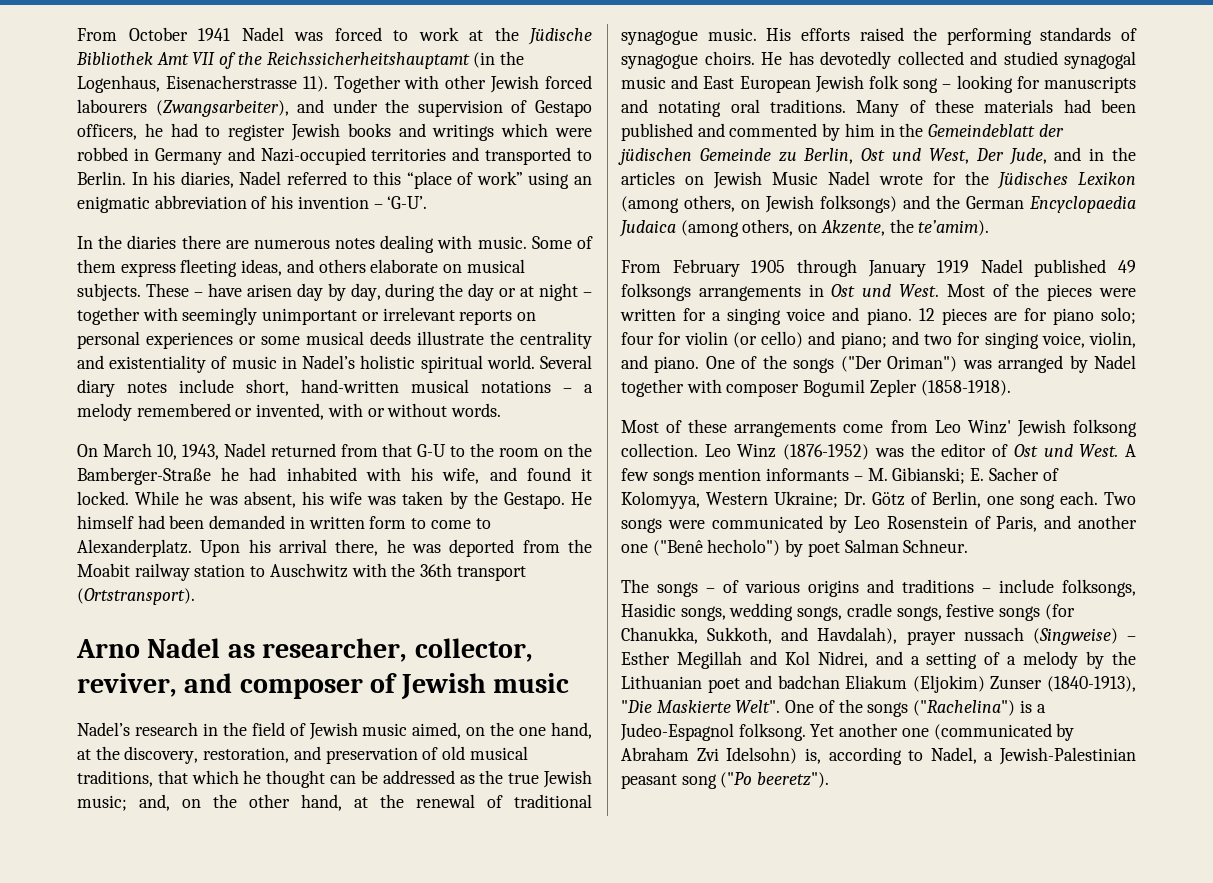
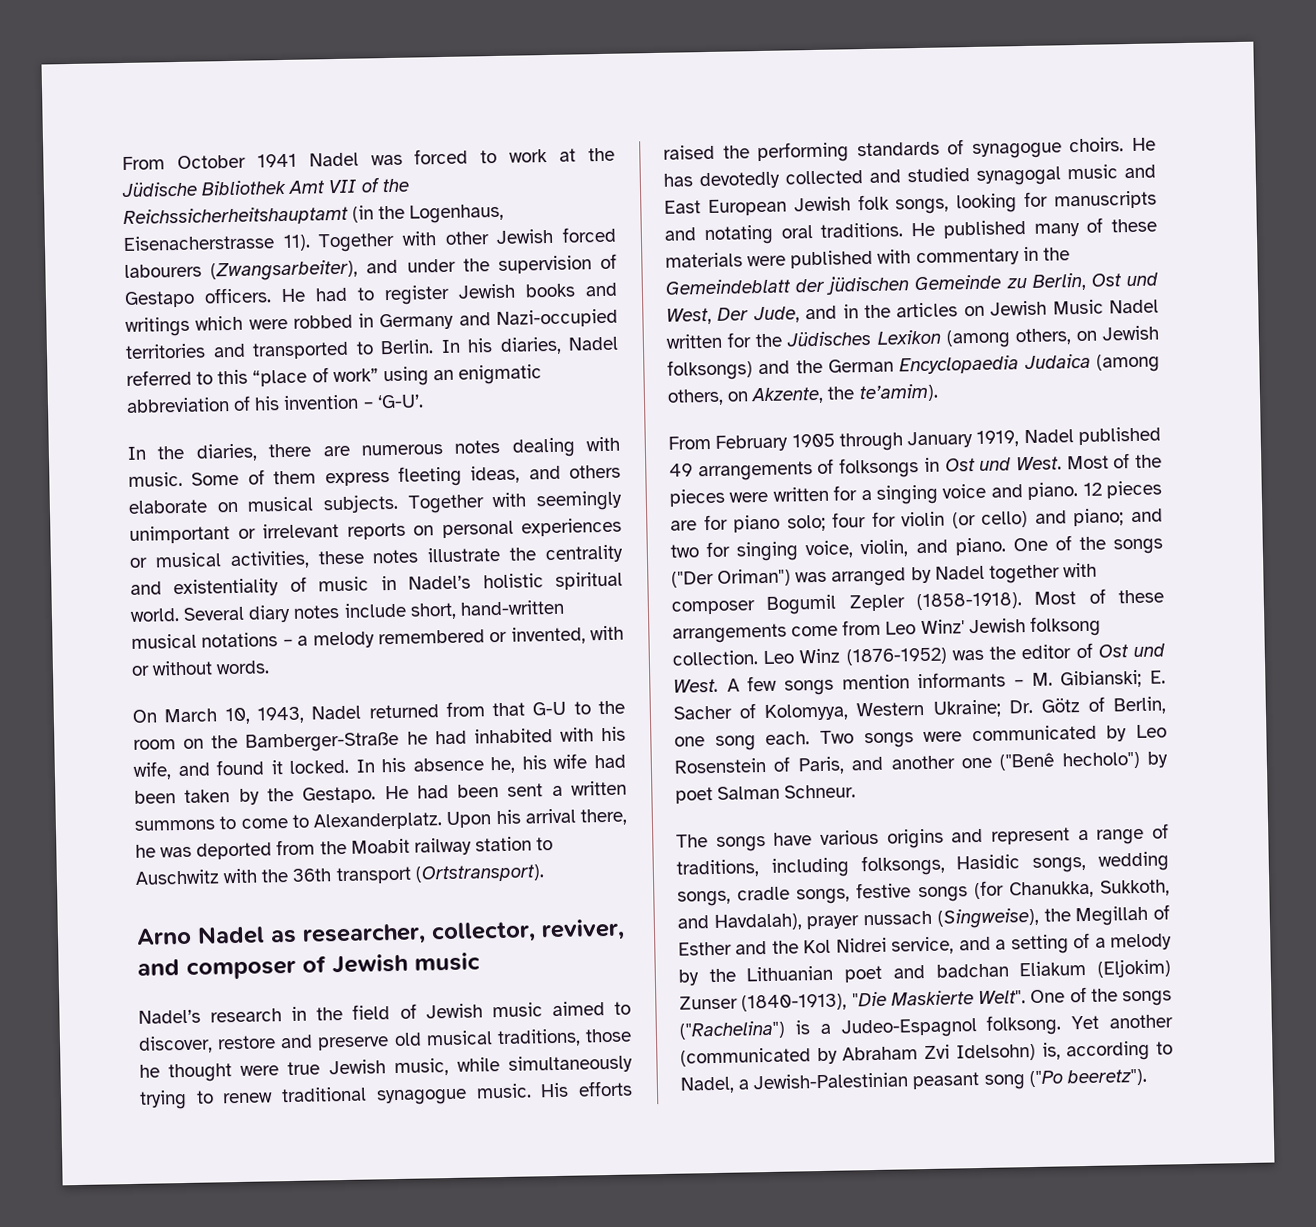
- Together with other Jewish forced labourers (Zwangsarbeiter), and under the supervision of Gestapo officers, he had to register Jewish books and writings which were robbed in Germany and Nazi-occupied territories and transported to Berlin.
+ Together with other Jewish forced labourers (Zwangsarbeiter), and under the supervision of Gestapo officers. He had to register Jewish books and writings which were robbed in Germany and Nazi-occupied territories and transported to Berlin.
- In the diaries there are numerous notes dealing with music.
+ In the diaries, there are numerous notes dealing with music.
- These – have arisen day by day, during the day or at night – together with seemingly unimportant or irrelevant reports on personal experiences or some musical deeds illustrate the centrality and existentiality of music in Nadel’s holistic spiritual world.
+ Together with seemingly unimportant or irrelevant reports on personal experiences or musical activities, these notes illustrate the centrality and existentiality of music in Nadel’s holistic spiritual world.
- While he was absent, his wife was taken by the Gestapo.
+ In his absence he, his wife had been taken by the Gestapo.
- He himself had been demanded in written form to come to Alexanderplatz.
+ He had been sent a written summons to come to Alexanderplatz.
- Nadel’s research in the field of Jewish music aimed, on the one hand, at the discovery, restoration, and preservation of old musical traditions, that which he thought can be addressed as the true Jewish music; and, on the other hand, at the renewal of traditional synagogue music.
+ Nadel’s research in the field of Jewish music aimed to discover, restore and preserve old musical traditions, those he thought were true Jewish music, while simultaneously trying to renew traditional synagogue music.
- He has devotedly collected and studied synagogal music and East European Jewish folk song – looking for manuscripts and notating oral traditions.
+ He has devotedly collected and studied synagogal music and East European Jewish folk songs, looking for manuscripts and notating oral traditions.
- Many of these materials had been published and commented by him in the Gemeindeblatt der jüdischen Gemeinde zu Berlin, Ost und West, Der Jude, and in the articles on Jewish Music Nadel wrote for the Jüdisches Lexikon (among others, on Jewish folksongs) and the German Encyclopaedia Judaica (among others, on Akzente, the te’amim).
+ He published many of these materials were published with commentary in the Gemeindeblatt der jüdischen Gemeinde zu Berlin, Ost und West, Der Jude, and in the articles on Jewish Music Nadel written for the Jüdisches Lexikon (among others, on Jewish folksongs) and the German Encyclopaedia Judaica (among others, on Akzente, the te’amim).
- From February 1905 through January 1919 Nadel published 49 folksongs arrangements in Ost und West.
+ From February 1905 through January 1919, Nadel published 49 arrangements of folksongs in Ost und West.
- One of the songs ("Der Oriman") was arranged by Nadel together with composer Bogumil Zepler (1858-1918).
- Most of these arrangements come from Leo Winz' Jewish folksong collection.
+ One of the songs ("Der Oriman") was arranged by Nadel together with composer Bogumil Zepler (1858-1918). Most of these arrangements come from Leo Winz' Jewish folksong collection.
- The songs – of various origins and traditions – include folksongs, Hasidic songs, wedding songs, cradle songs, festive songs (for Chanukka, Sukkoth, and Havdalah), prayer nussach (Singweise) – Esther Megillah and Kol Nidrei, and a setting of a melody by the Lithuanian poet and badchan Eliakum (Eljokim) Zunser (1840-1913), "Die Maskierte Welt".
+ The songs have various origins and represent a range of traditions, including folksongs, Hasidic songs, wedding songs, cradle songs, festive songs (for Chanukka, Sukkoth, and Havdalah), prayer nussach (Singweise), the Megillah of Esther and the Kol Nidrei service, and a setting of a melody by the Lithuanian poet and badchan Eliakum (Eljokim) Zunser (1840-1913), "Die Maskierte Welt".
- Yet another one (communicated by Abraham Zvi Idelsohn) is, according to Nadel, a Jewish-Palestinian peasant song ("Po beeretz").
+ Yet another (communicated by Abraham Zvi Idelsohn) is, according to Nadel, a Jewish-Palestinian peasant song ("Po beeretz").

